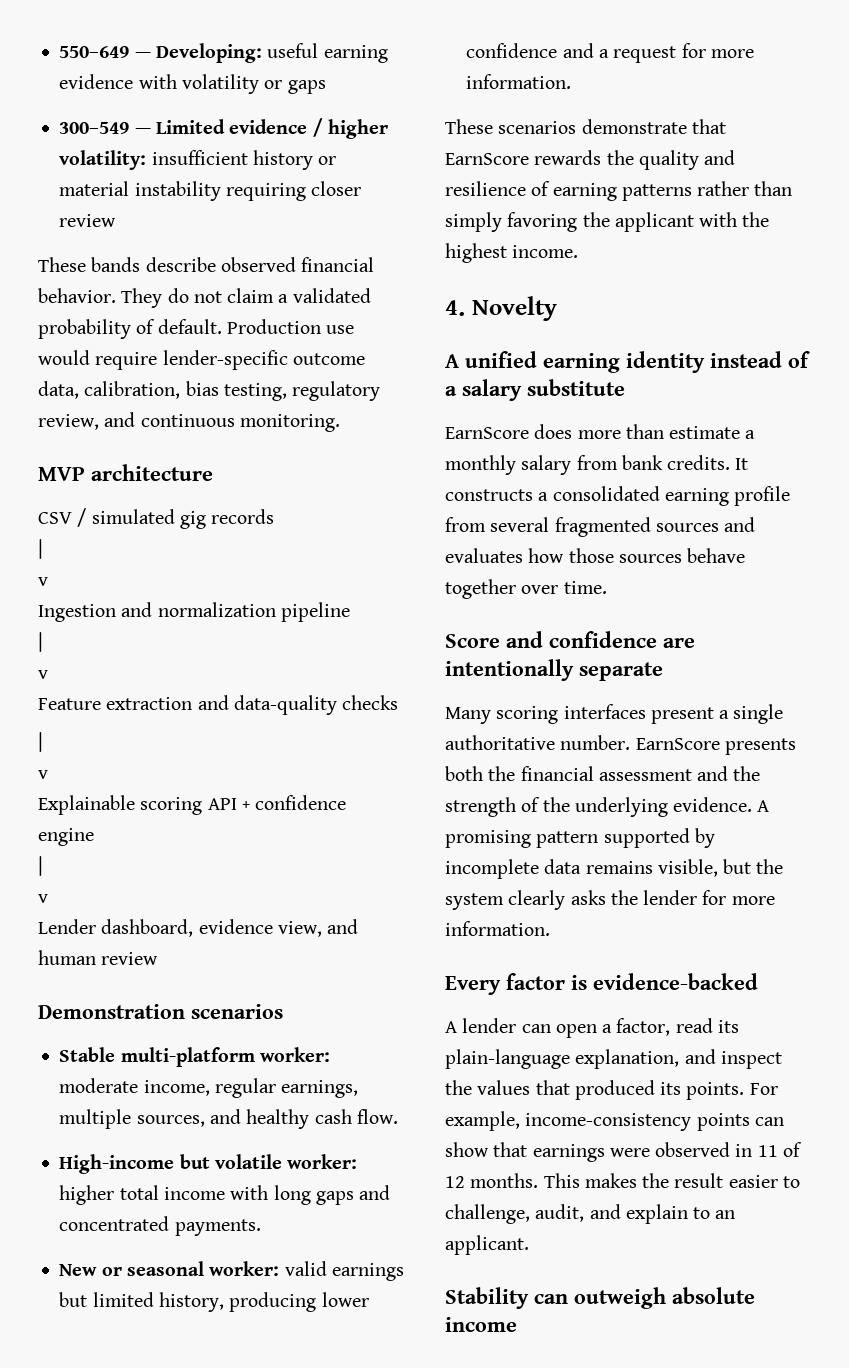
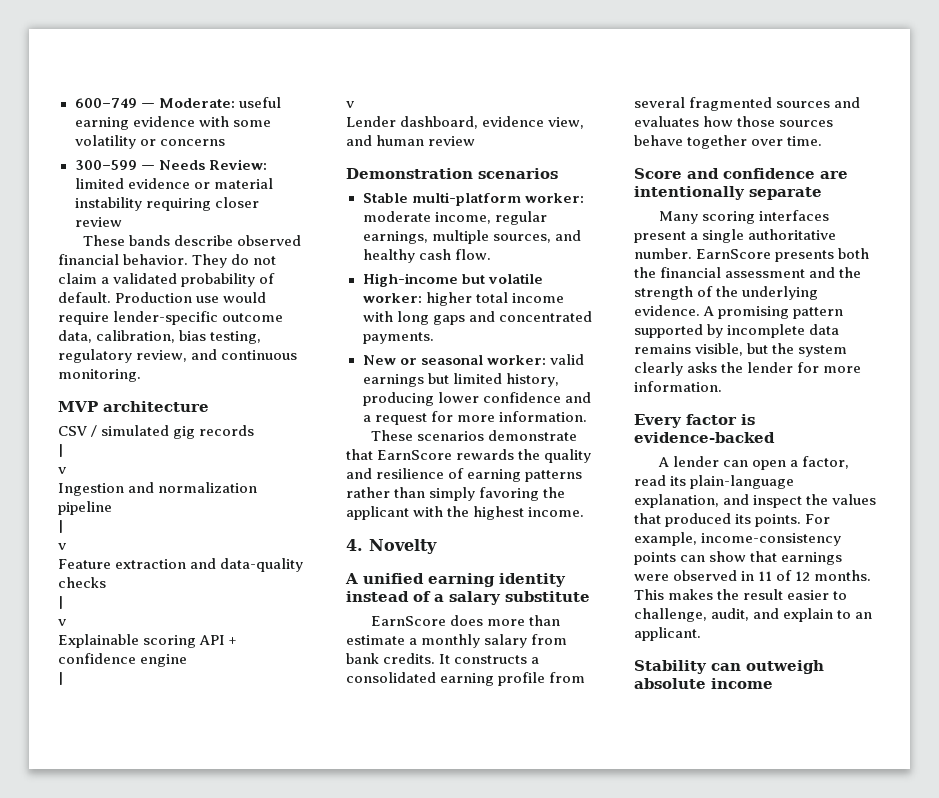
- 550–649 — Developing: useful earning evidence with volatility or gaps
- 300–549 — Limited evidence / higher volatility: insufficient history or material instability requiring closer review
+ 600–749 — Moderate: useful earning evidence with some volatility or concerns
+ 300–599 — Needs Review: limited evidence or material instability requiring closer review

